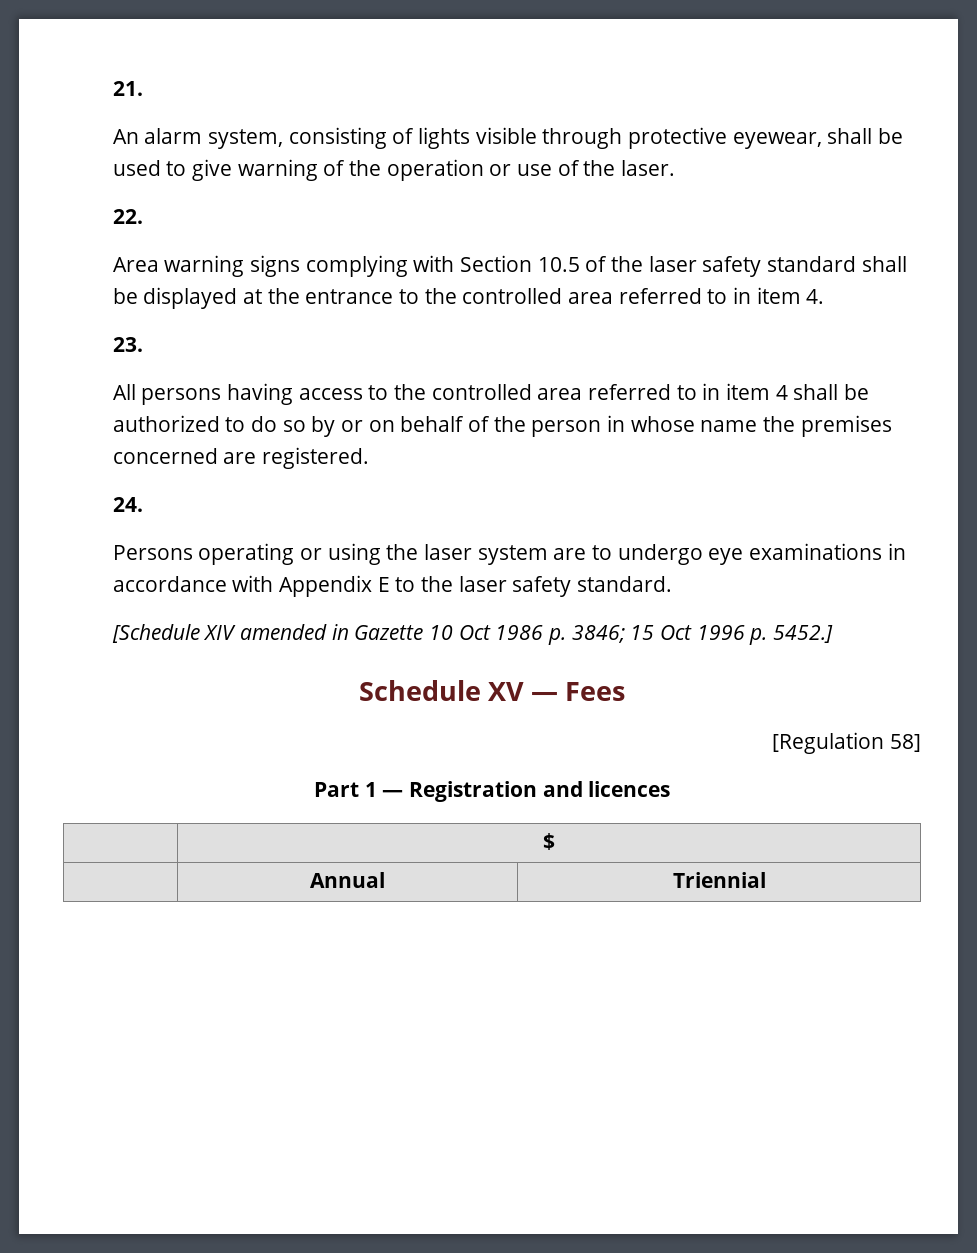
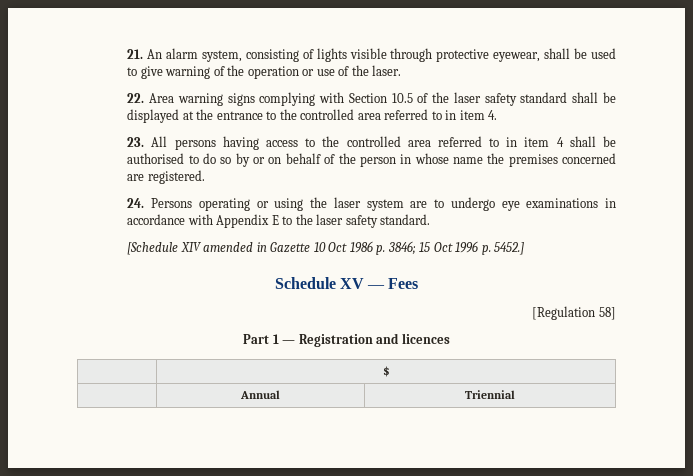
- 21.
- An alarm system, consisting of lights visible through protective eyewear, shall be used to give warning of the operation or use of the laser.
+ 21. An alarm system, consisting of lights visible through protective eyewear, shall be used to give warning of the operation or use of the laser.
- 22.
- Area warning signs complying with Section 10.5 of the laser safety standard shall be displayed at the entrance to the controlled area referred to in item 4.
+ 22. Area warning signs complying with Section 10.5 of the laser safety standard shall be displayed at the entrance to the controlled area referred to in item 4.
- 23.
- All persons having access to the controlled area referred to in item 4 shall be authorized to do so by or on behalf of the person in whose name the premises concerned are registered.
+ 23. All persons having access to the controlled area referred to in item 4 shall be authorised to do so by or on behalf of the person in whose name the premises concerned are registered.
- 24.
- Persons operating or using the laser system are to undergo eye examinations in accordance with Appendix E to the laser safety standard.
+ 24. Persons operating or using the laser system are to undergo eye examinations in accordance with Appendix E to the laser safety standard.

